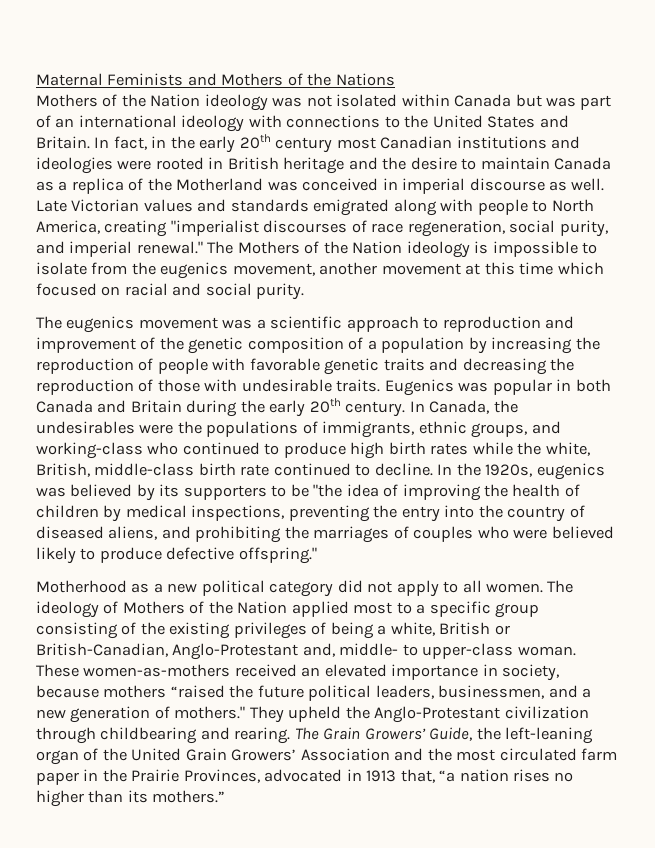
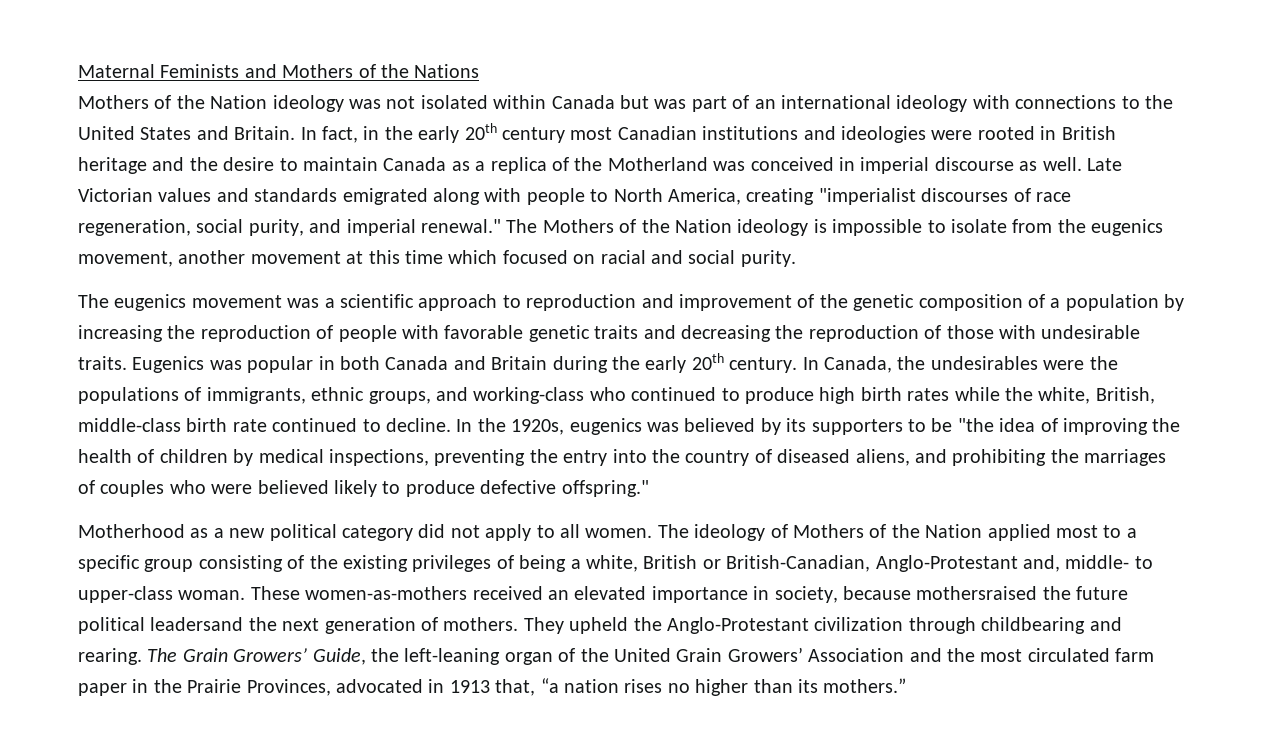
- These women-as-mothers received an elevated importance in society, because mothers “raised the future political leaders, businessmen, and a new generation of mothers."
+ These women-as-mothers received an elevated importance in society, because mothersraised the future political leadersand the next generation of mothers.

